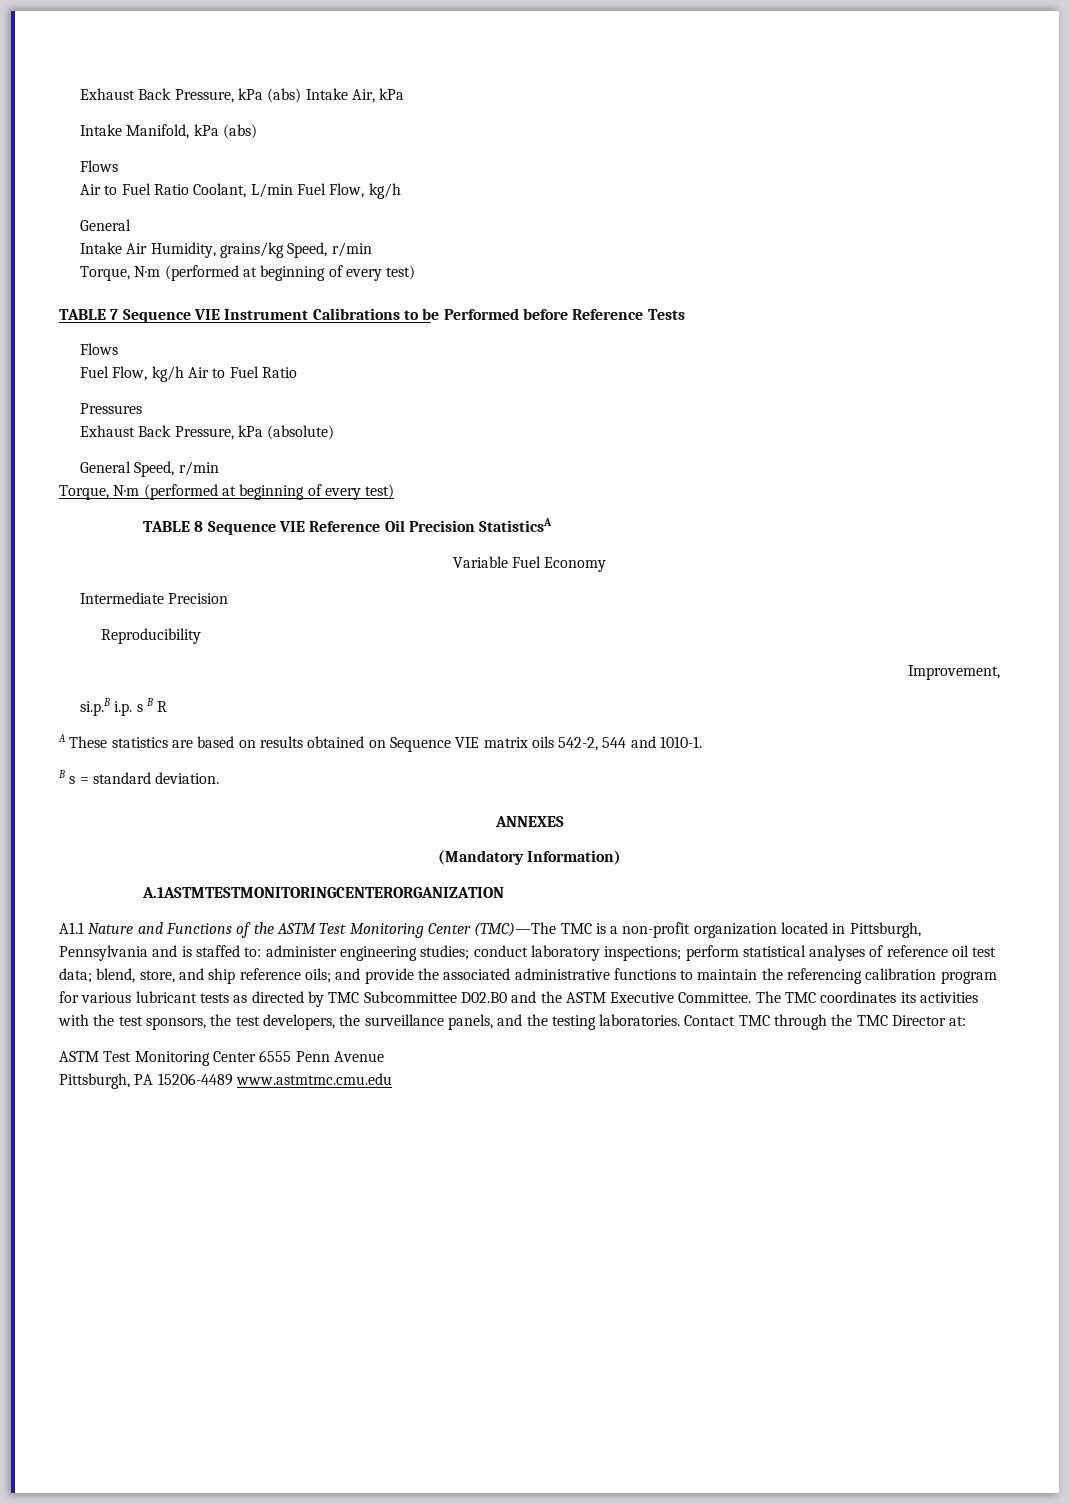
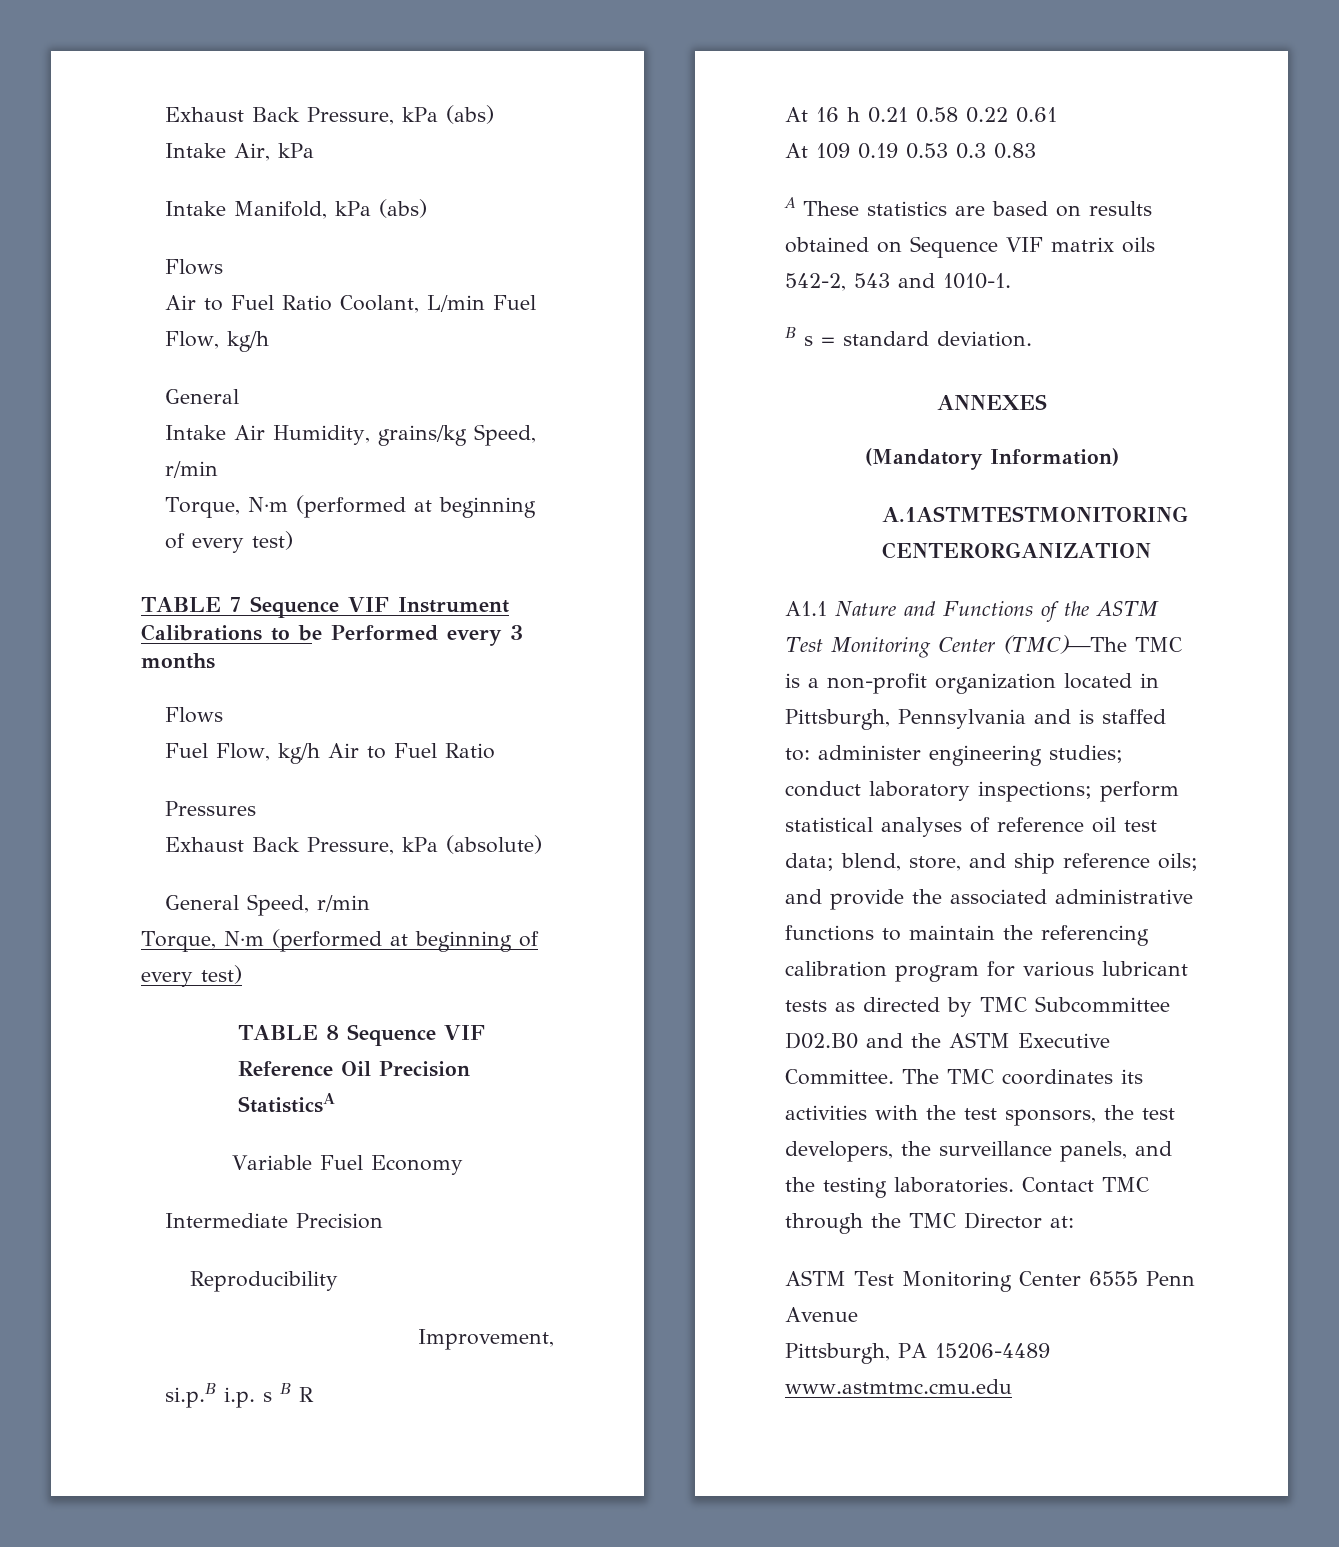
- TABLE 7 Sequence VIE Instrument Calibrations to be Performed before Reference Tests
+ TABLE 7 Sequence VIF Instrument Calibrations to be Performed every 3 months
- TABLE 8 Sequence VIE Reference Oil Precision StatisticsA
+ TABLE 8 Sequence VIF Reference Oil Precision StatisticsA
+ At 16 h 0.21 0.58 0.22 0.61
+ At 109 0.19 0.53 0.3 0.83
- A These statistics are based on results obtained on Sequence VIE matrix oils 542-2, 544 and 1010-1.
+ A These statistics are based on results obtained on Sequence VIF matrix oils 542-2, 543 and 1010-1.

